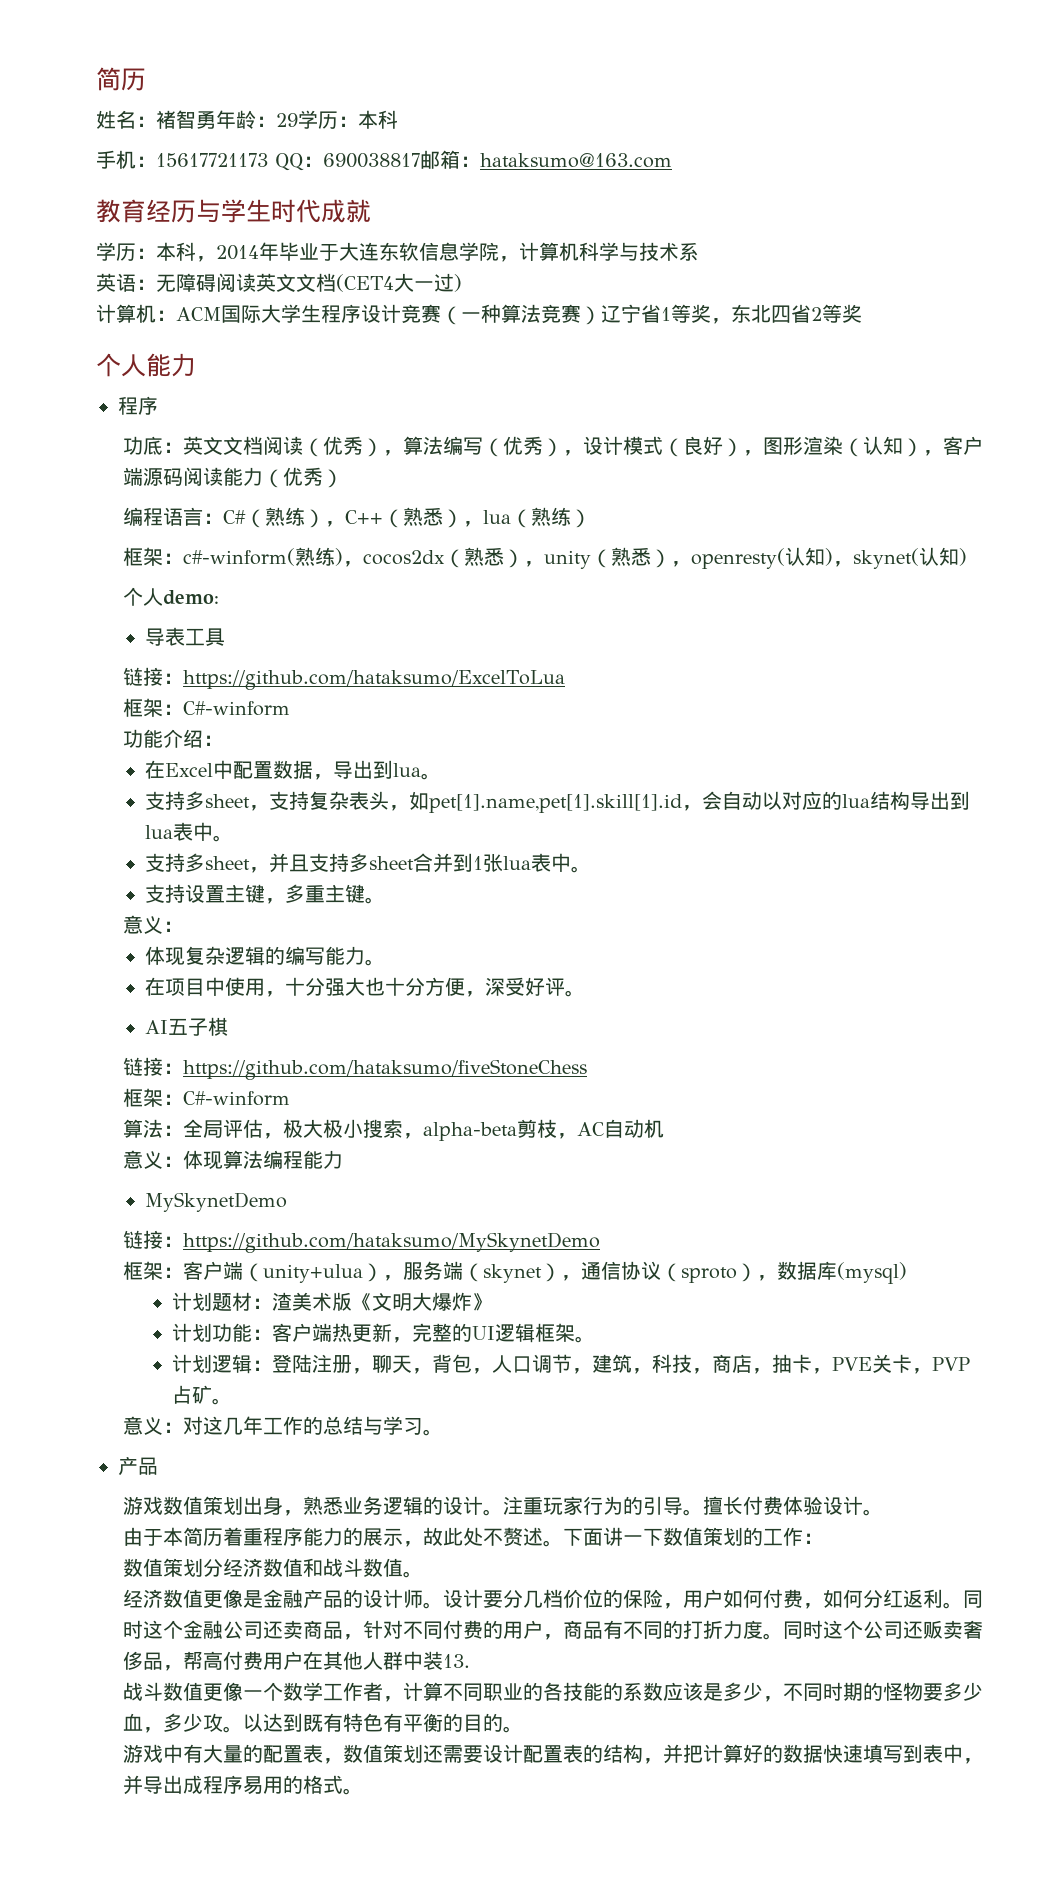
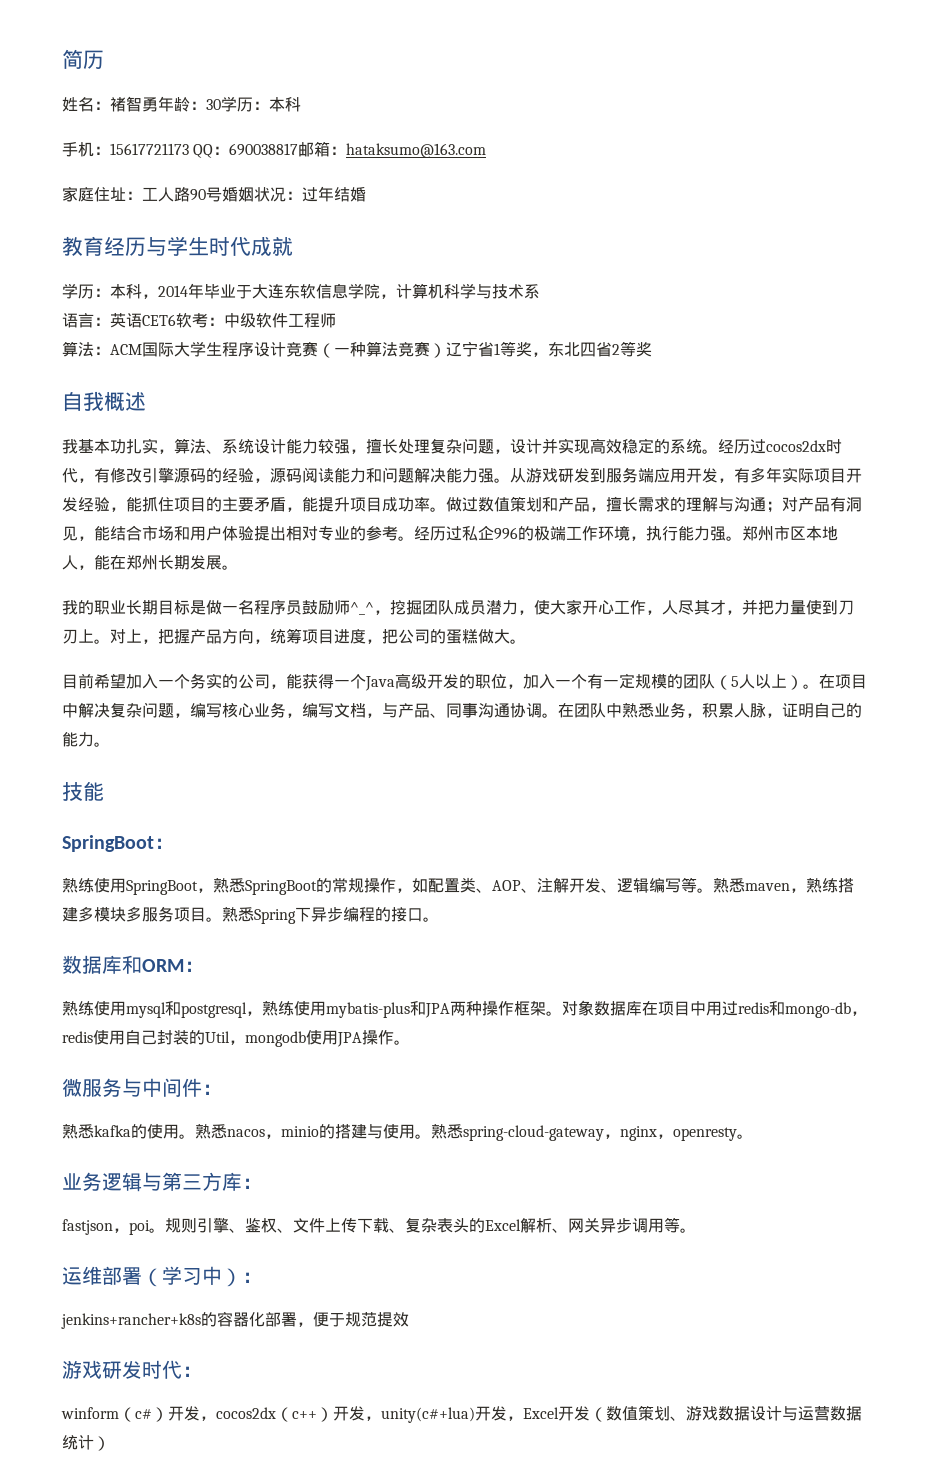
- 姓名：褚智勇年龄：29学历：本科
+ 姓名：褚智勇年龄：30学历：本科
+ 家庭住址：工人路90号婚姻状况：过年结婚
- 英语：无障碍阅读英文文档(CET4大一过)
- 计算机：ACM国际大学生程序设计竞赛（一种算法竞赛）辽宁省1等奖，东北四省2等奖
+ 语言：英语CET6软考：中级软件工程师
+ 算法：ACM国际大学生程序设计竞赛（一种算法竞赛）辽宁省1等奖，东北四省2等奖
- 个人能力
- 程序
- 功底：英文文档阅读（优秀），算法编写（优秀），设计模式（良好），图形渲染（认知），客户端源码阅读能力（优秀）
- 编程语言：C#（熟练），C++（熟悉），lua（熟练）
- 框架：c#-winform(熟练)，cocos2dx（熟悉），unity（熟悉），openresty(认知)，skynet(认知)
- 个人demo:
- 导表工具
- 链接：https://github.com/hataksumo/ExcelToLua
- 框架：C#-winform
- 功能介绍：
- 在Excel中配置数据，导出到lua。
- 支持多sheet，支持复杂表头，如pet[1].name,pet[1].skill[1].id，会自动以对应的lua结构导出到lua表中。
- 支持多sheet，并且支持多sheet合并到1张lua表中。
- 支持设置主键，多重主键。
- 意义：
- 体现复杂逻辑的编写能力。
- 在项目中使用，十分强大也十分方便，深受好评。
- AI五子棋
- 链接：https://github.com/hataksumo/fiveStoneChess
- 框架：C#-winform
- 算法：全局评估，极大极小搜索，alpha-beta剪枝，AC自动机
- 意义：体现算法编程能力
- MySkynetDemo
- 链接：https://github.com/hataksumo/MySkynetDemo
- 框架：客户端（unity+ulua），服务端（skynet），通信协议（sproto），数据库(mysql)
- 计划题材：渣美术版《文明大爆炸》
- 计划功能：客户端热更新，完整的UI逻辑框架。
- 计划逻辑：登陆注册，聊天，背包，人口调节，建筑，科技，商店，抽卡，PVE关卡，PVP占矿。
- 意义：对这几年工作的总结与学习。
- 产品
- 游戏数值策划出身，熟悉业务逻辑的设计。注重玩家行为的引导。擅长付费体验设计。
- 由于本简历着重程序能力的展示，故此处不赘述。下面讲一下数值策划的工作：
- 数值策划分经济数值和战斗数值。
- 经济数值更像是金融产品的设计师。设计要分几档价位的保险，用户如何付费，如何分红返利。同时这个金融公司还卖商品，针对不同付费的用户，商品有不同的打折力度。同时这个公司还贩卖奢侈品，帮高付费用户在其他人群中装13.
- 战斗数值更像一个数学工作者，计算不同职业的各技能的系数应该是多少，不同时期的怪物要多少血，多少攻。以达到既有特色有平衡的目的。
- 游戏中有大量的配置表，数值策划还需要设计配置表的结构，并把计算好的数据快速填写到表中，并导出成程序易用的格式。
+ 自我概述
+ 我基本功扎实，算法、系统设计能力较强，擅长处理复杂问题，设计并实现高效稳定的系统。经历过cocos2dx时代，有修改引擎源码的经验，源码阅读能力和问题解决能力强。从游戏研发到服务端应用开发，有多年实际项目开发经验，能抓住项目的主要矛盾，能提升项目成功率。做过数值策划和产品，擅长需求的理解与沟通；对产品有洞见，能结合市场和用户体验提出相对专业的参考。经历过私企996的极端工作环境，执行能力强。郑州市区本地人，能在郑州长期发展。
+ 我的职业长期目标是做一名程序员鼓励师^_^，挖掘团队成员潜力，使大家开心工作，人尽其才，并把力量使到刀刃上。对上，把握产品方向，统筹项目进度，把公司的蛋糕做大。
+ 目前希望加入一个务实的公司，能获得一个Java高级开发的职位，加入一个有一定规模的团队（5人以上）。在项目中解决复杂问题，编写核心业务，编写文档，与产品、同事沟通协调。在团队中熟悉业务，积累人脉，证明自己的能力。
+ 技能
+ SpringBoot：
+ 熟练使用SpringBoot，熟悉SpringBoot的常规操作，如配置类、AOP、注解开发、逻辑编写等。熟悉maven，熟练搭建多模块多服务项目。熟悉Spring下异步编程的接口。
+ 数据库和ORM：
+ 熟练使用mysql和postgresql，熟练使用mybatis-plus和JPA两种操作框架。对象数据库在项目中用过redis和mongo-db，redis使用自己封装的Util，mongodb使用JPA操作。
+ 微服务与中间件：
+ 熟悉kafka的使用。熟悉nacos，minio的搭建与使用。熟悉spring-cloud-gateway，nginx，openresty。
+ 业务逻辑与第三方库：
+ fastjson，poi。规则引擎、鉴权、文件上传下载、复杂表头的Excel解析、网关异步调用等。
+ 运维部署（学习中）：
+ jenkins+rancher+k8s的容器化部署，便于规范提效
+ 游戏研发时代：
+ winform（c#）开发，cocos2dx（c++）开发，unity(c#+lua)开发，Excel开发（数值策划、游戏数据设计与运营数据统计）

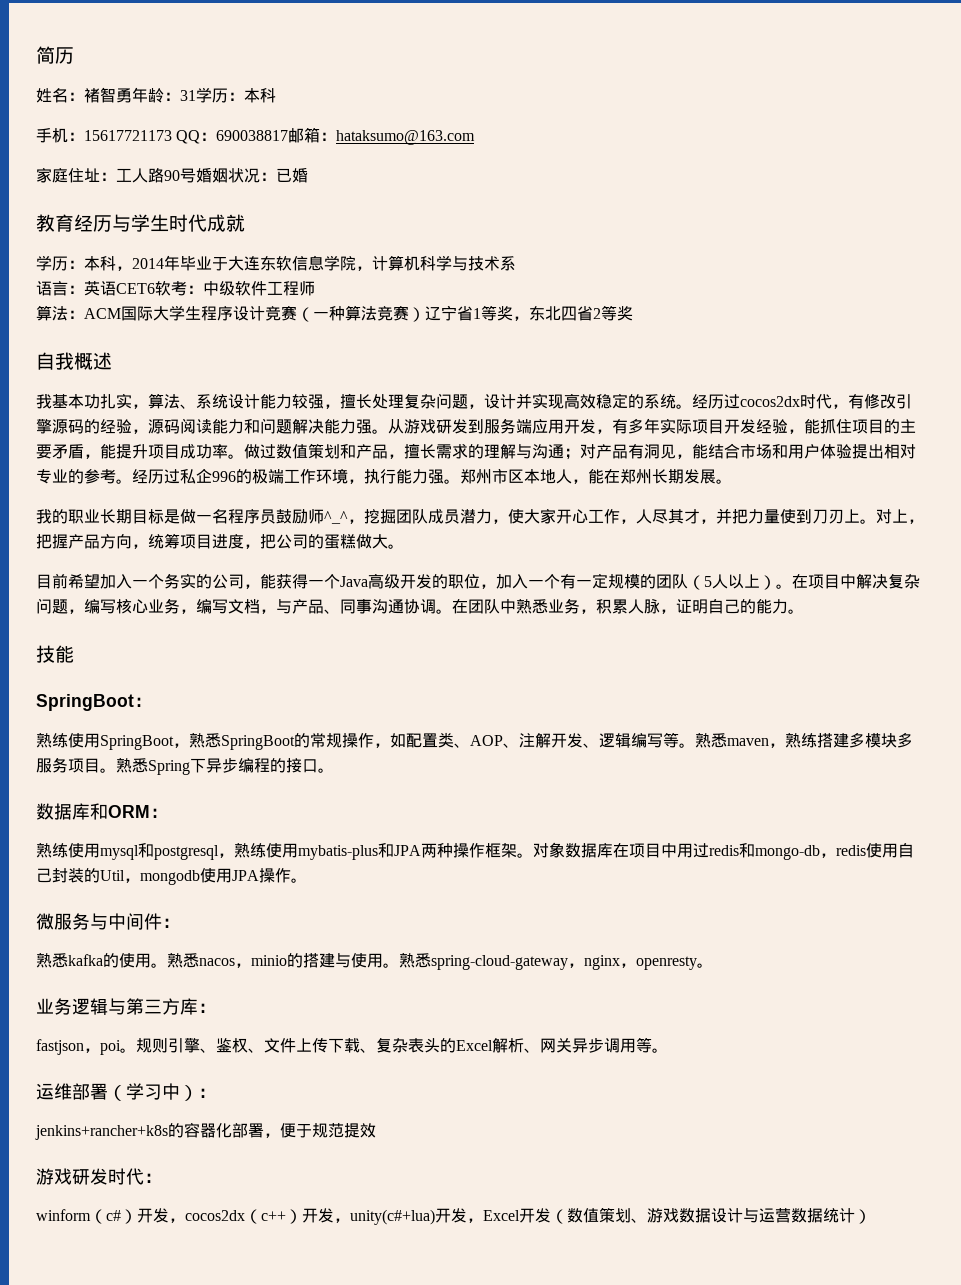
- 姓名：褚智勇年龄：30学历：本科
+ 姓名：褚智勇年龄：31学历：本科
- 家庭住址：工人路90号婚姻状况：过年结婚
+ 家庭住址：工人路90号婚姻状况：已婚

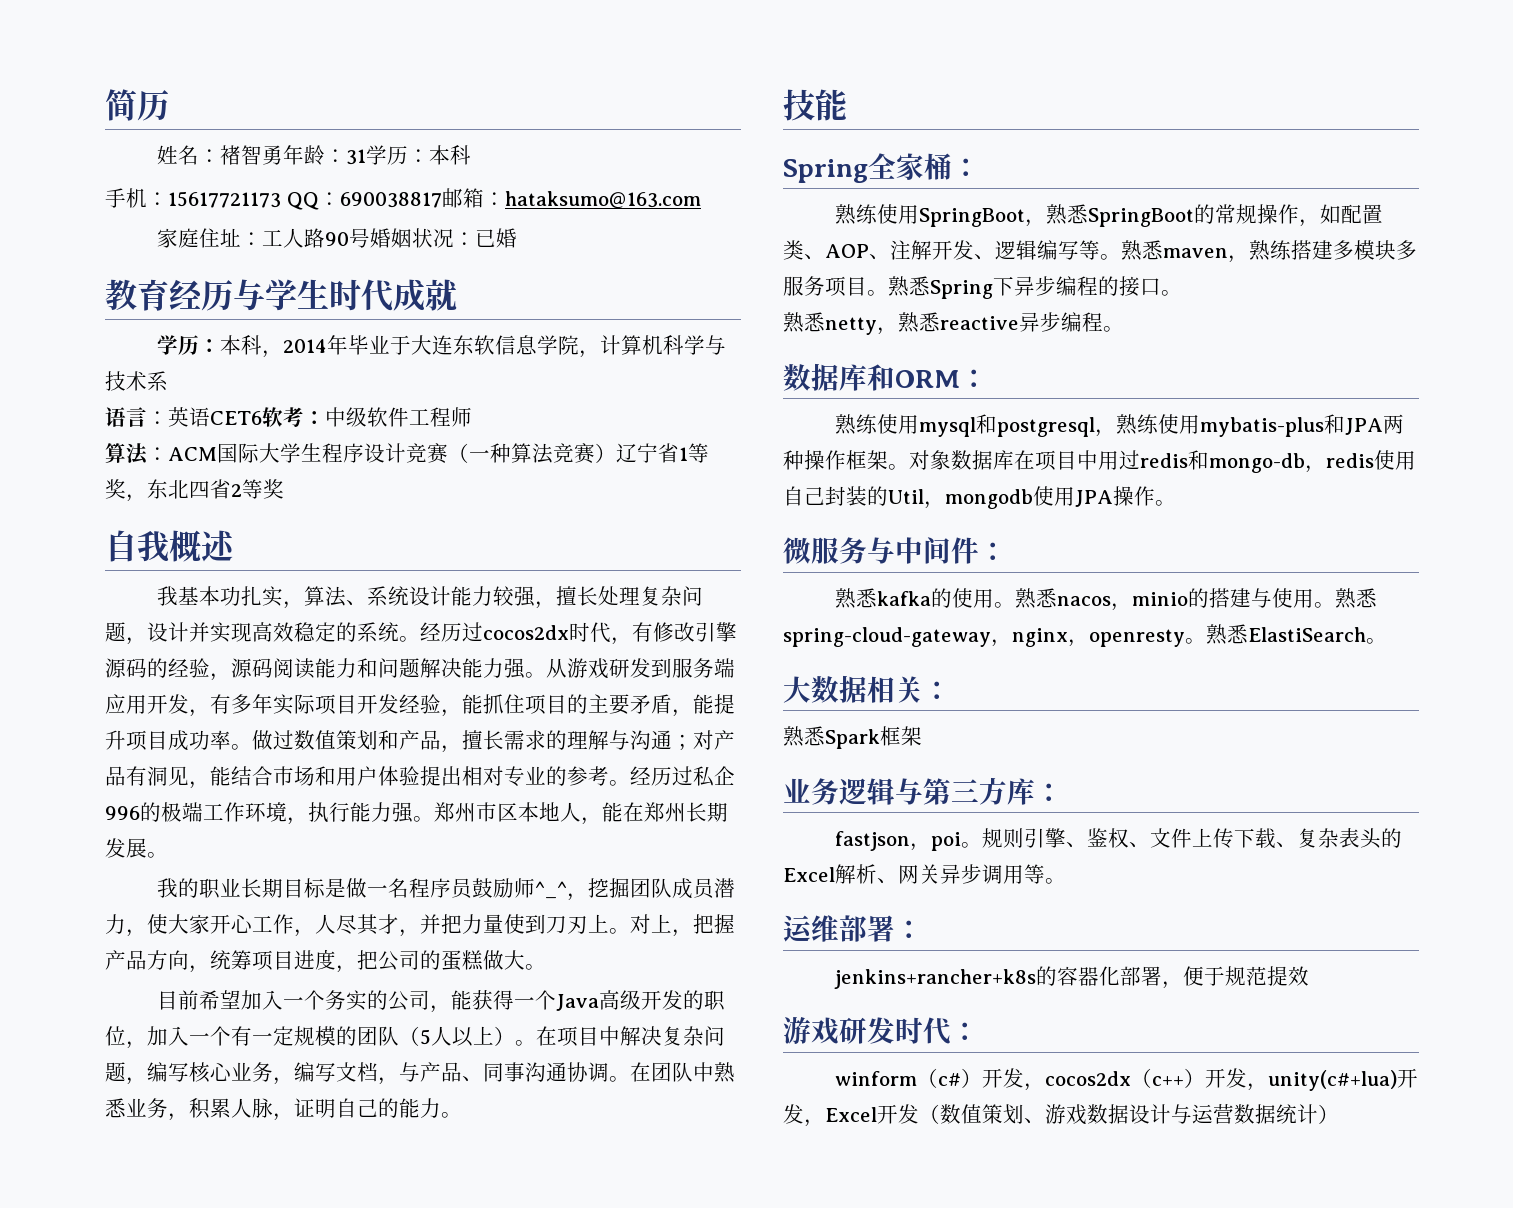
- SpringBoot：
+ Spring全家桶：
+ 熟悉netty，熟悉reactive异步编程。
+ 熟悉ElastiSearch。
+ 大数据相关：
+ 熟悉Spark框架
- 运维部署（学习中）：
+ 运维部署：

